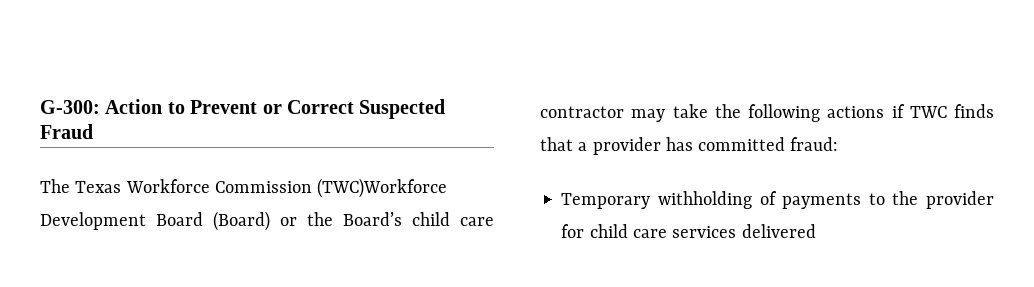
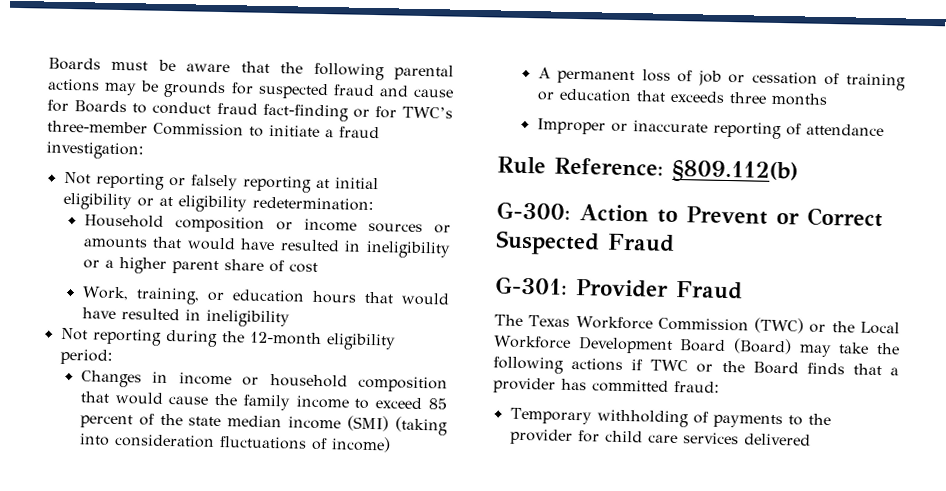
+ Boards must be aware that the following parental actions may be grounds for suspected fraud and cause for Boards to conduct fraud fact-finding or for TWC’s three-member Commission to initiate a fraud investigation:
+ Not reporting or falsely reporting at initial eligibility or at eligibility redetermination:
+ Household composition or income sources or amounts that would have resulted in ineligibility or a higher parent share of cost
+ Work, training, or education hours that would have resulted in ineligibility
+ Not reporting during the 12-month eligibility period:
+ Changes in income or household composition that would cause the family income to exceed 85 percent of the state median income (SMI) (taking into consideration fluctuations of income)
+ A permanent loss of job or cessation of training or education that exceeds three months
+ Improper or inaccurate reporting of attendance
+ Rule Reference: §809.112(b)
+ G-301: Provider Fraud
- The Texas Workforce Commission (TWC)Workforce Development Board (Board) or the Board’s child care contractor may take the following actions if TWC finds that a provider has committed fraud:
+ The Texas Workforce Commission (TWC) or the Local Workforce Development Board (Board) may take the following actions if TWC or the Board finds that a provider has committed fraud:

